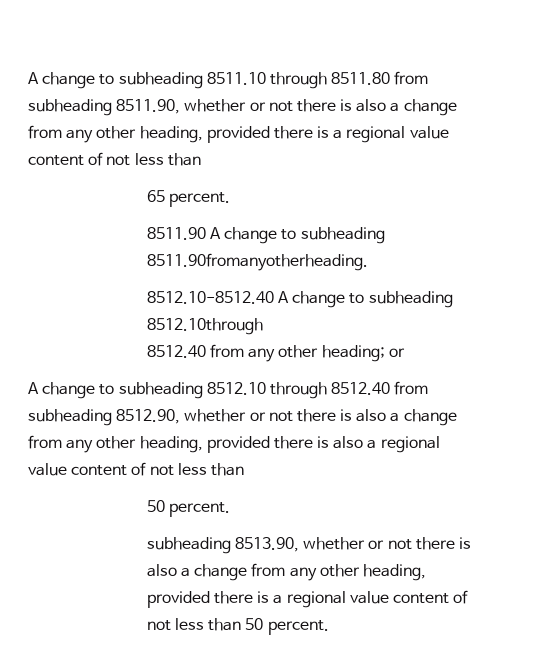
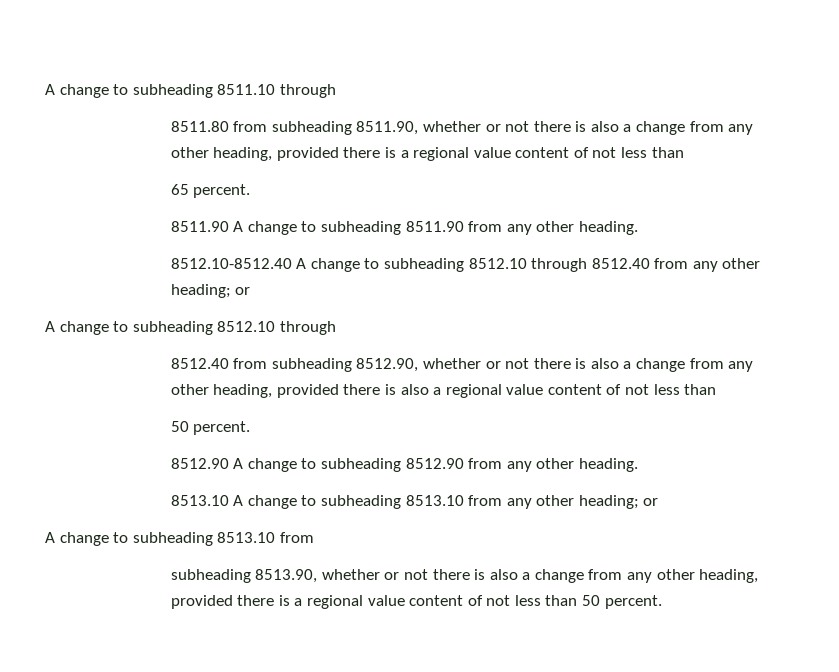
- A change to subheading 8511.10 through 8511.80 from subheading 8511.90, whether or not there is also a change from any other heading, provided there is a regional value content of not less than
+ A change to subheading 8511.10 through
+ 8511.80 from subheading 8511.90, whether or not there is also a change from any other heading, provided there is a regional value content of not less than
- 8511.90 A change to subheading 8511.90fromanyotherheading.
+ 8511.90 A change to subheading 8511.90 from any other heading.
- 8512.10-8512.40 A change to subheading 8512.10through
- 8512.40 from any other heading; or
- A change to subheading 8512.10 through 8512.40 from subheading 8512.90, whether or not there is also a change from any other heading, provided there is also a regional value content of not less than
+ 8512.10-8512.40 A change to subheading 8512.10 through 8512.40 from any other heading; or
+ A change to subheading 8512.10 through
+ 8512.40 from subheading 8512.90, whether or not there is also a change from any other heading, provided there is also a regional value content of not less than
+ 8512.90 A change to subheading 8512.90 from any other heading.
+ 8513.10 A change to subheading 8513.10 from any other heading; or
+ A change to subheading 8513.10 from

